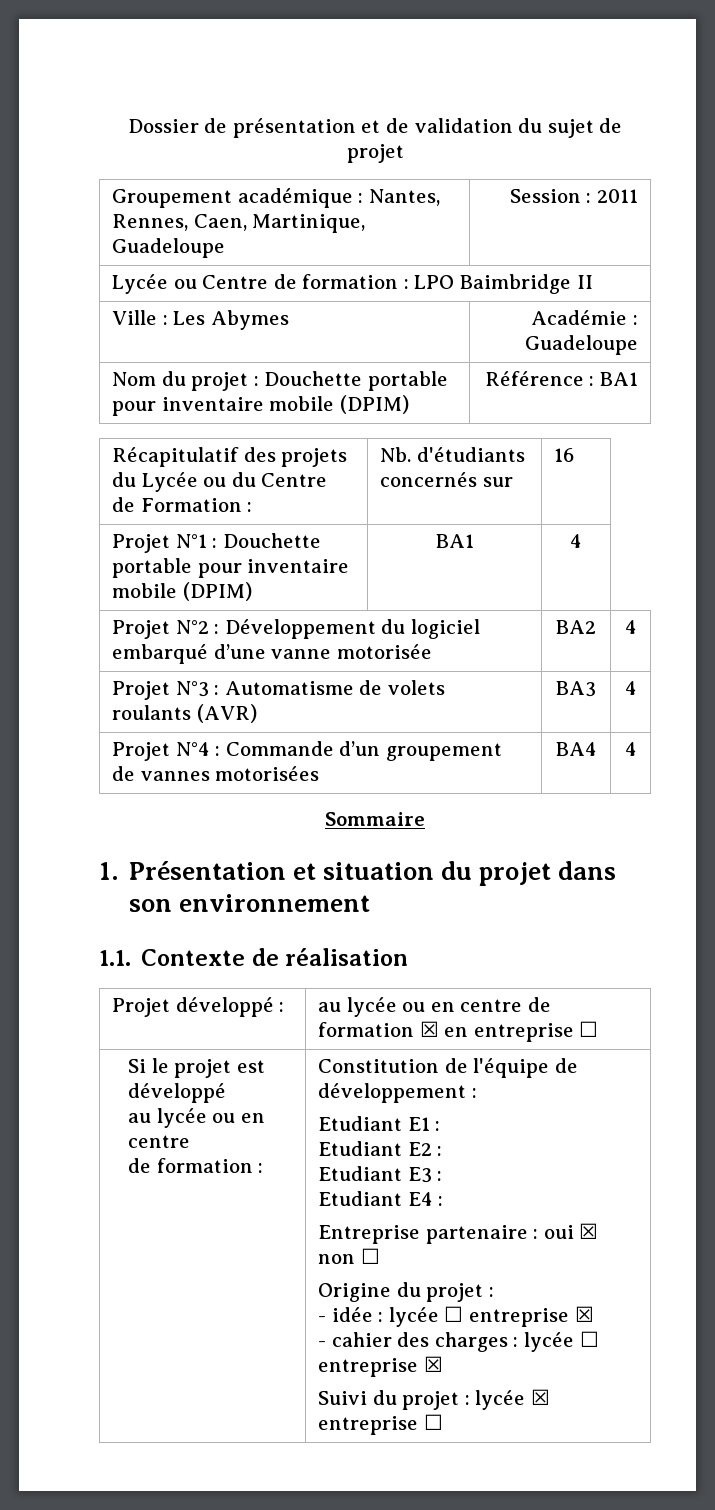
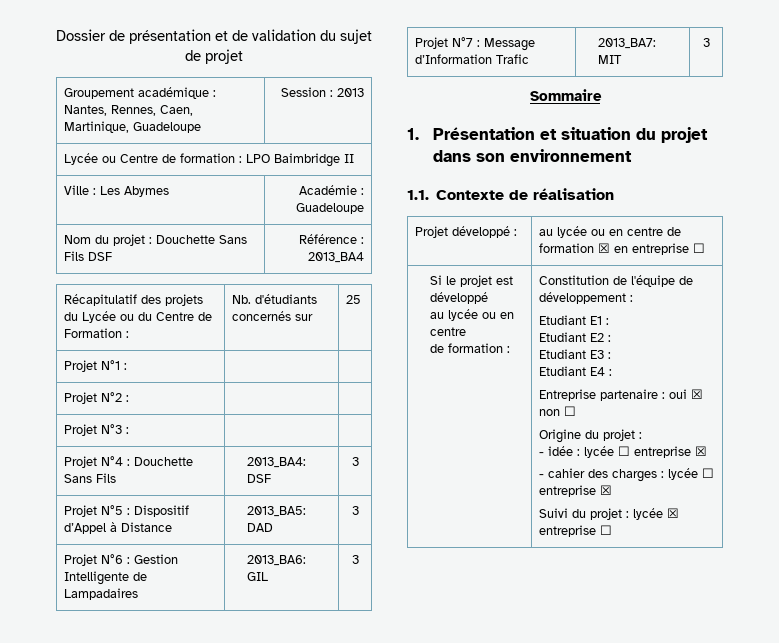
- Groupement académique : Nantes, Rennes, Caen, Martinique, Guadeloupe | Session : 2011
+ Groupement académique : Nantes, Rennes, Caen, Martinique, Guadeloupe | Session : 2013
- Nom du projet : Douchette portable pour inventaire mobile (DPIM) | Référence : BA1
+ Nom du projet : Douchette Sans Fils DSF | Référence : 2013_BA4
- Récapitulatif des projets du Lycée ou du Centre de Formation : | Nb. d'étudiants concernés sur | 16
+ Récapitulatif des projets du Lycée ou du Centre de Formation : | Nb. d'étudiants concernés sur | 25
- Projet N°1 : Douchette portable pour inventaire mobile (DPIM) | BA1 | 4
- Projet N°2 : Développement du logiciel embarqué d’une vanne motorisée | BA2 | 4
- Projet N°3 : Automatisme de volets roulants (AVR) | BA3 | 4
- Projet N°4 : Commande d’un groupement de vannes motorisées | BA4 | 4
+ Projet N°1 : | |
+ Projet N°2 : | |
+ Projet N°3 : | |
+ Projet N°4 : Douchette Sans Fils | 2013_BA4: DSF | 3
+ Projet N°5 : Dispositif d’Appel à Distance | 2013_BA5: DAD | 3
+ Projet N°6 : Gestion Intelligente de Lampadaires | 2013_BA6: GIL | 3
+ Projet N°7 : Message d’Information Trafic | 2013_BA7: MIT | 3

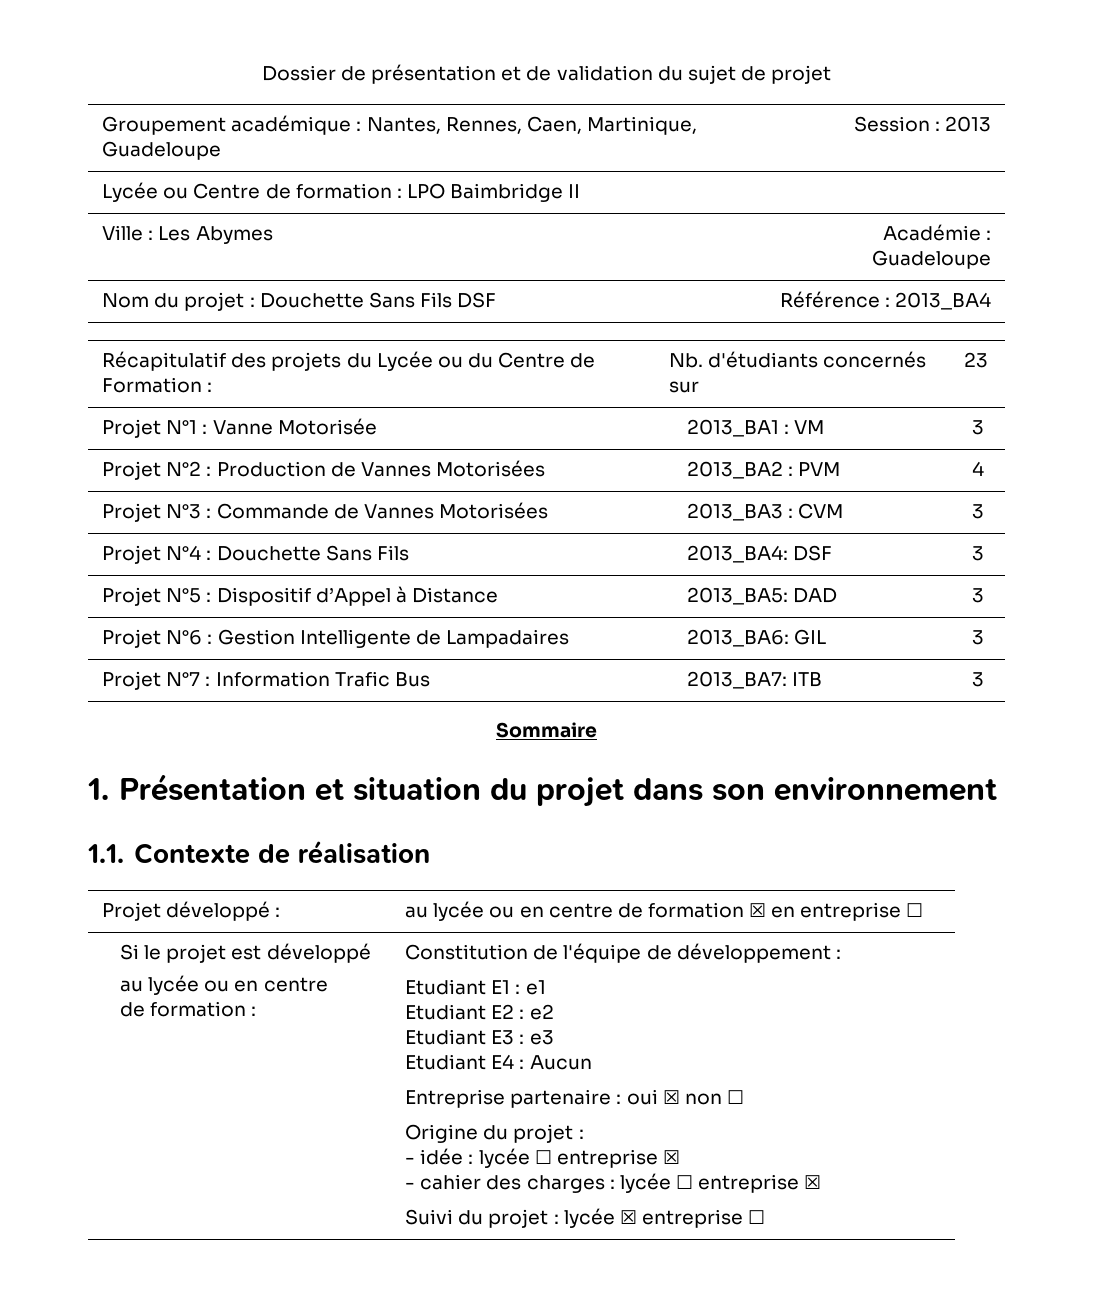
- Récapitulatif des projets du Lycée ou du Centre de Formation : | Nb. d'étudiants concernés sur | 25
+ Récapitulatif des projets du Lycée ou du Centre de Formation : | Nb. d'étudiants concernés sur | 23
- Projet N°1 : | |
- Projet N°2 : | |
- Projet N°3 : | |
+ Projet N°1 : Vanne Motorisée | 2013_BA1 : VM | 3
+ Projet N°2 : Production de Vannes Motorisées | 2013_BA2 : PVM | 4
+ Projet N°3 : Commande de Vannes Motorisées | 2013_BA3 : CVM | 3
- Projet N°7 : Message d’Information Trafic | 2013_BA7: MIT | 3
+ Projet N°7 : Information Trafic Bus | 2013_BA7: ITB | 3
- Etudiant E1 :
+ Etudiant E1 : e1
- Etudiant E2 :
+ Etudiant E2 : e2
- Etudiant E3 :
+ Etudiant E3 : e3
- Etudiant E4 :
+ Etudiant E4 : Aucun

